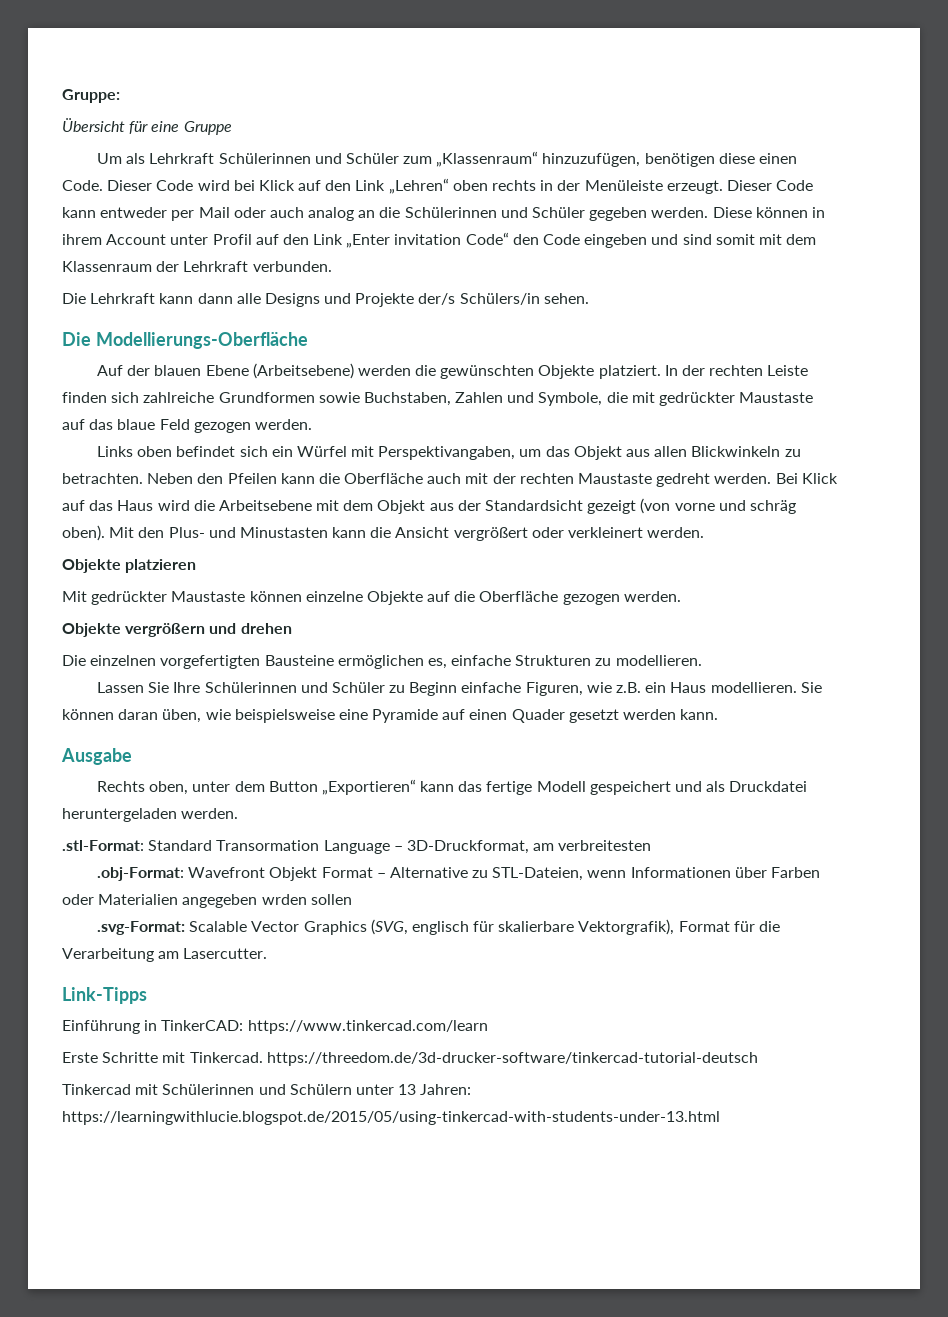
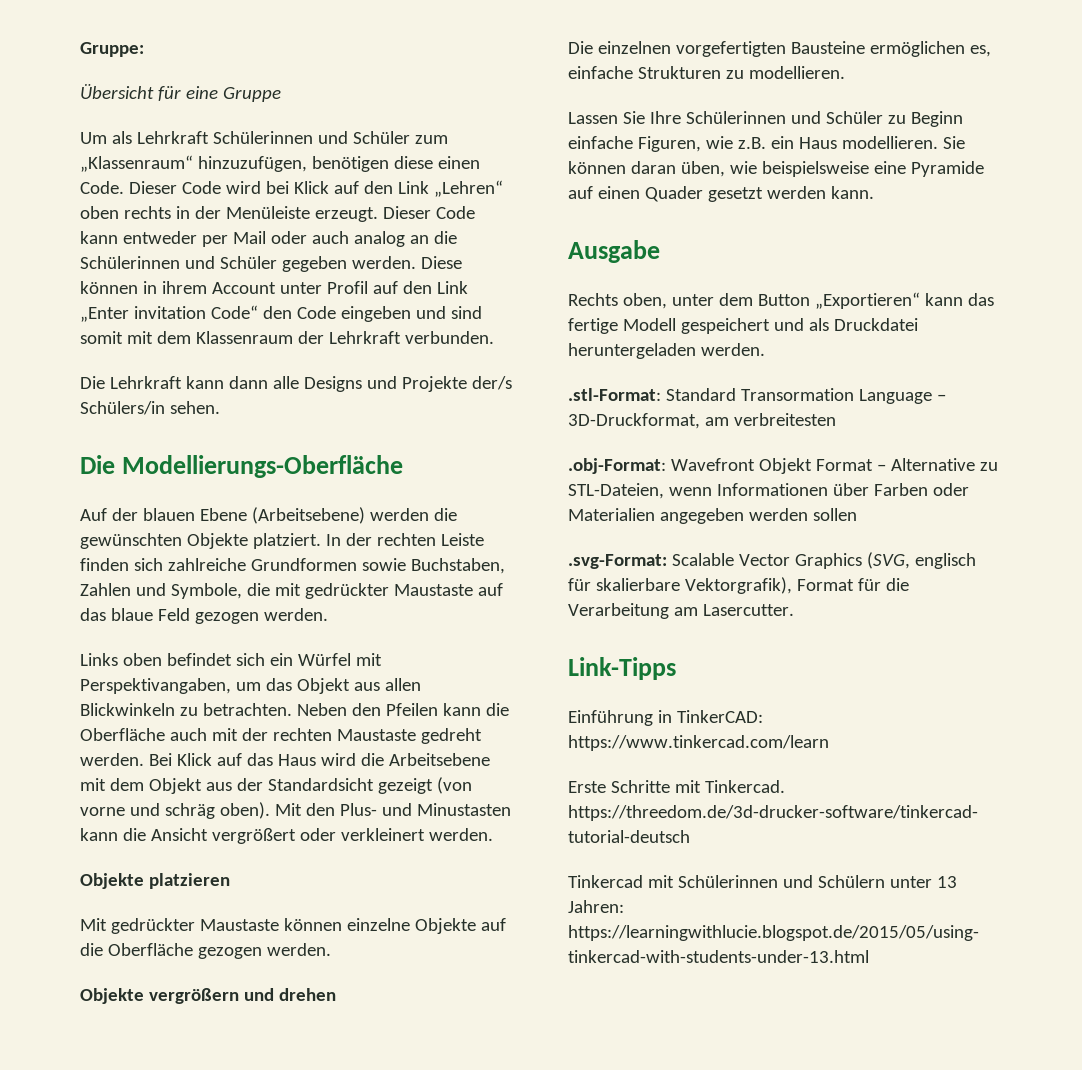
- .obj-Format: Wavefront Objekt Format – Alternative zu STL-Dateien, wenn Informationen über Farben oder Materialien angegeben wrden sollen
+ .obj-Format: Wavefront Objekt Format – Alternative zu STL-Dateien, wenn Informationen über Farben oder Materialien angegeben werden sollen

